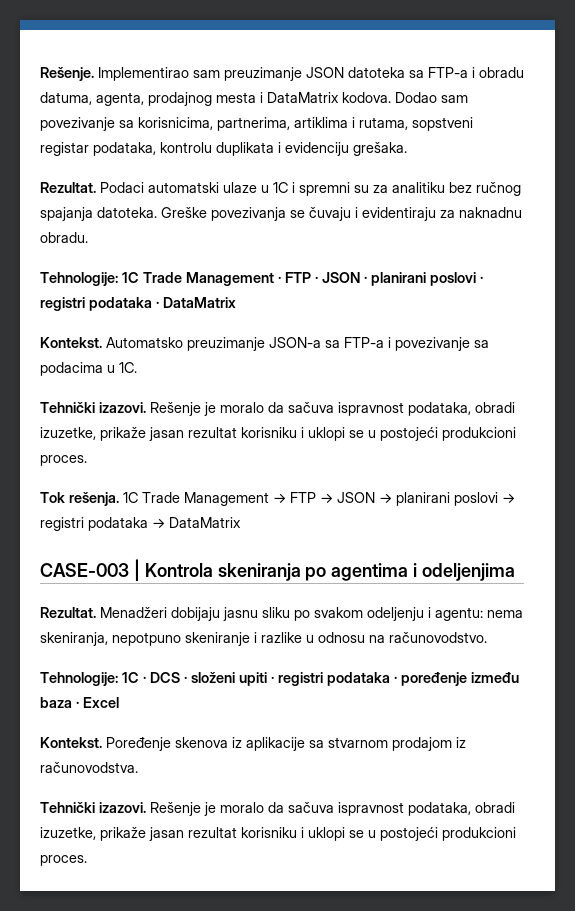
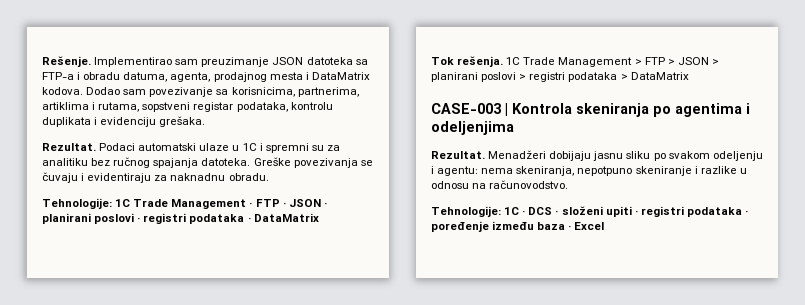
- Kontekst. Automatsko preuzimanje JSON-a sa FTP-a i povezivanje sa podacima u 1C.
- Tehnički izazovi. Rešenje je moralo da sačuva ispravnost podataka, obradi izuzetke, prikaže jasan rezultat korisniku i uklopi se u postojeći produkcioni proces.
- 1C Trade Management → FTP → JSON → planirani poslovi → registri podataka → DataMatrix
+ 1C Trade Management > FTP > JSON > planirani poslovi > registri podataka > DataMatrix
- Kontekst. Poređenje skenova iz aplikacije sa stvarnom prodajom iz računovodstva.
- Tehnički izazovi. Rešenje je moralo da sačuva ispravnost podataka, obradi izuzetke, prikaže jasan rezultat korisniku i uklopi se u postojeći produkcioni proces.

